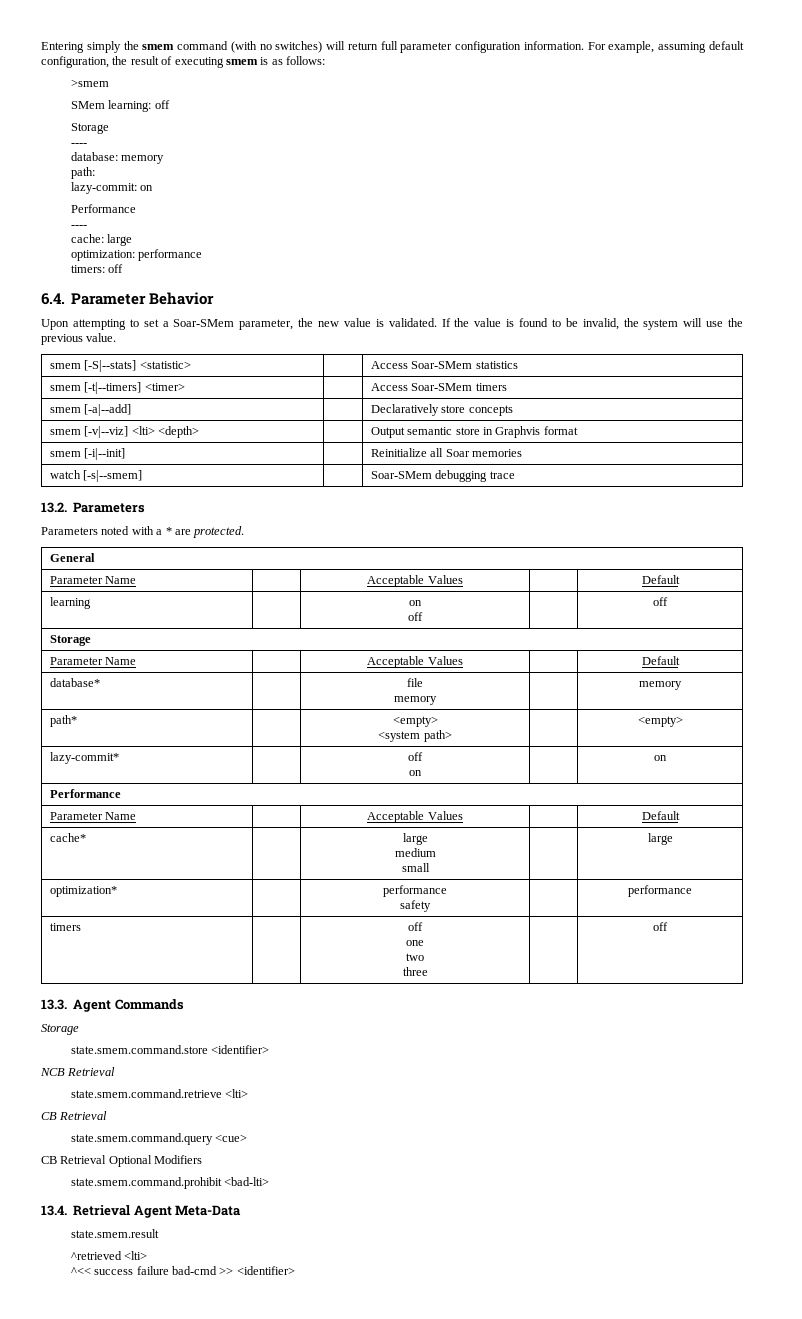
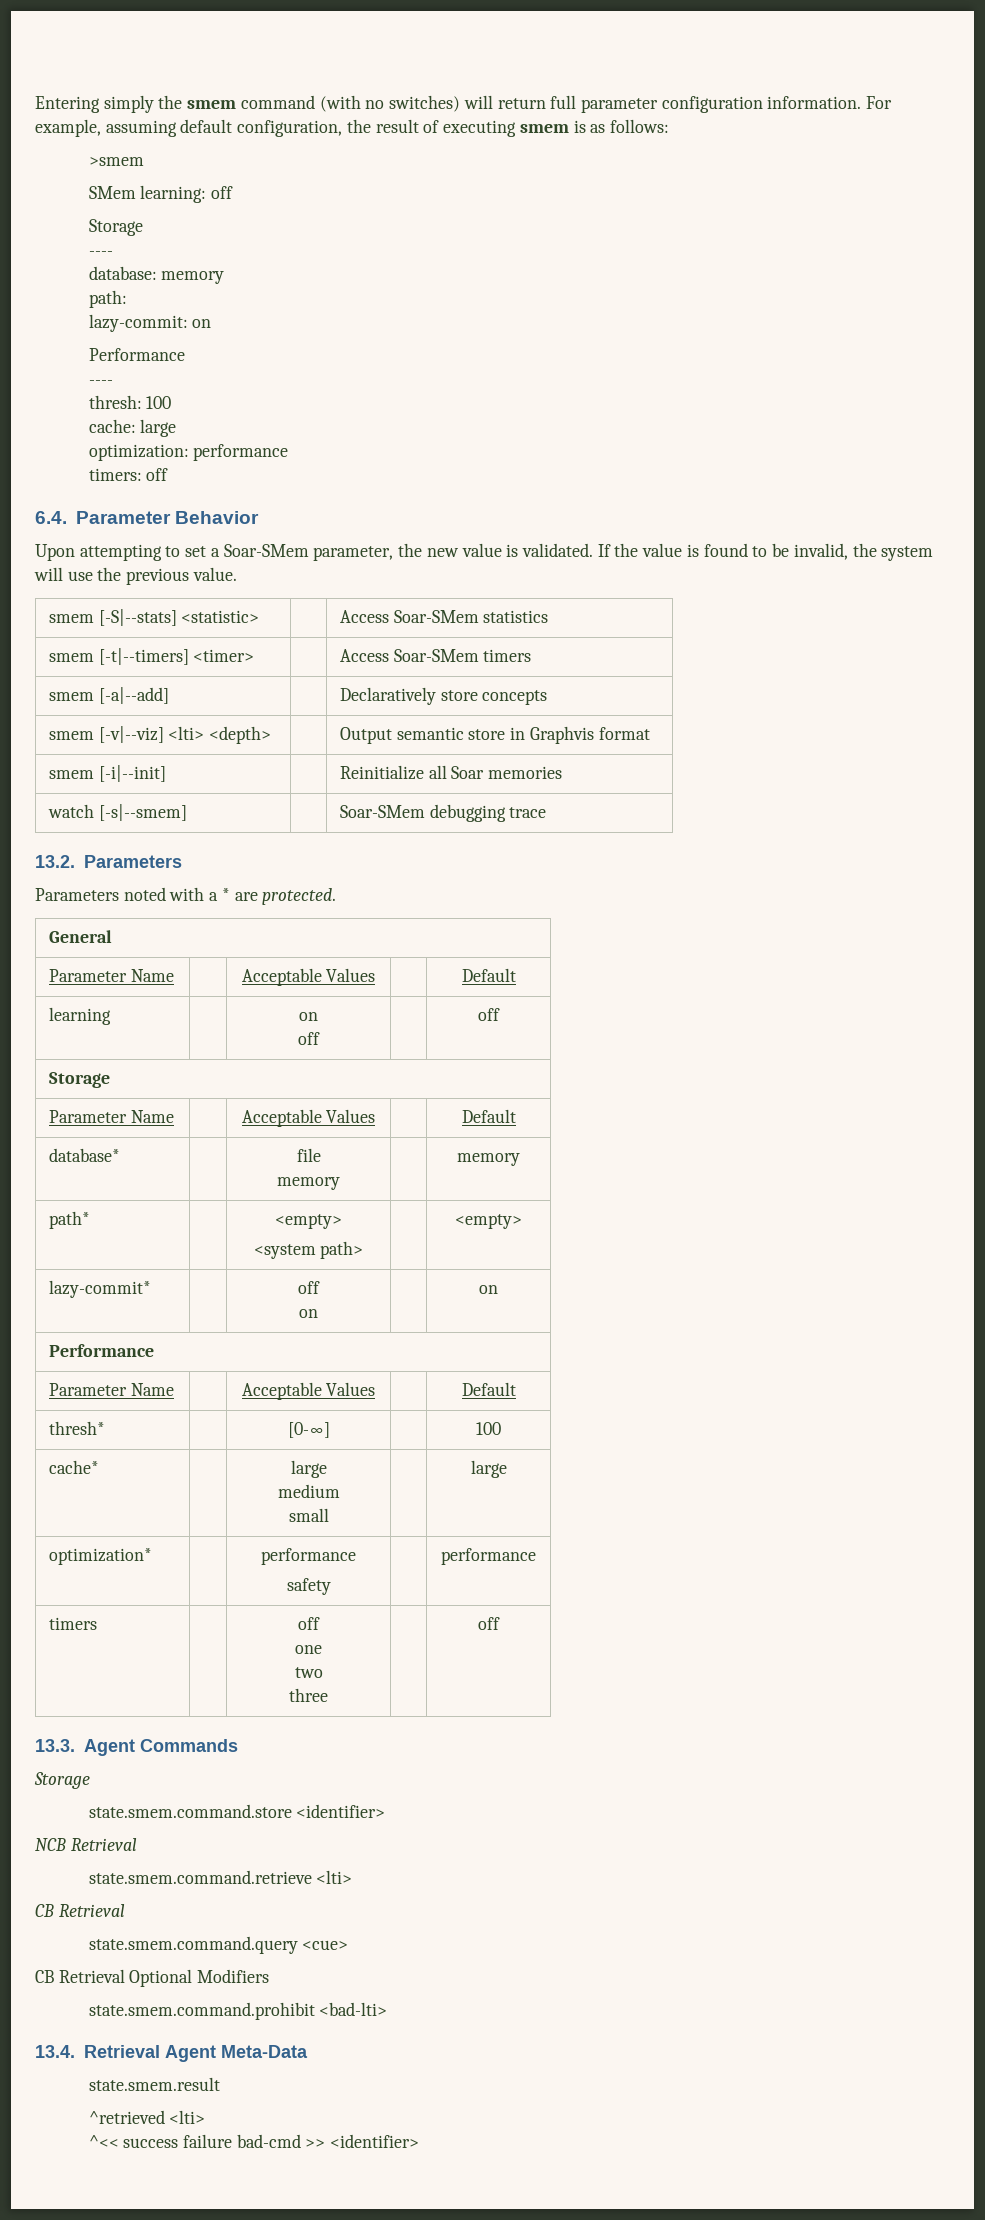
+ thresh: 100
+ thresh* | | [0-∞] | | 100

